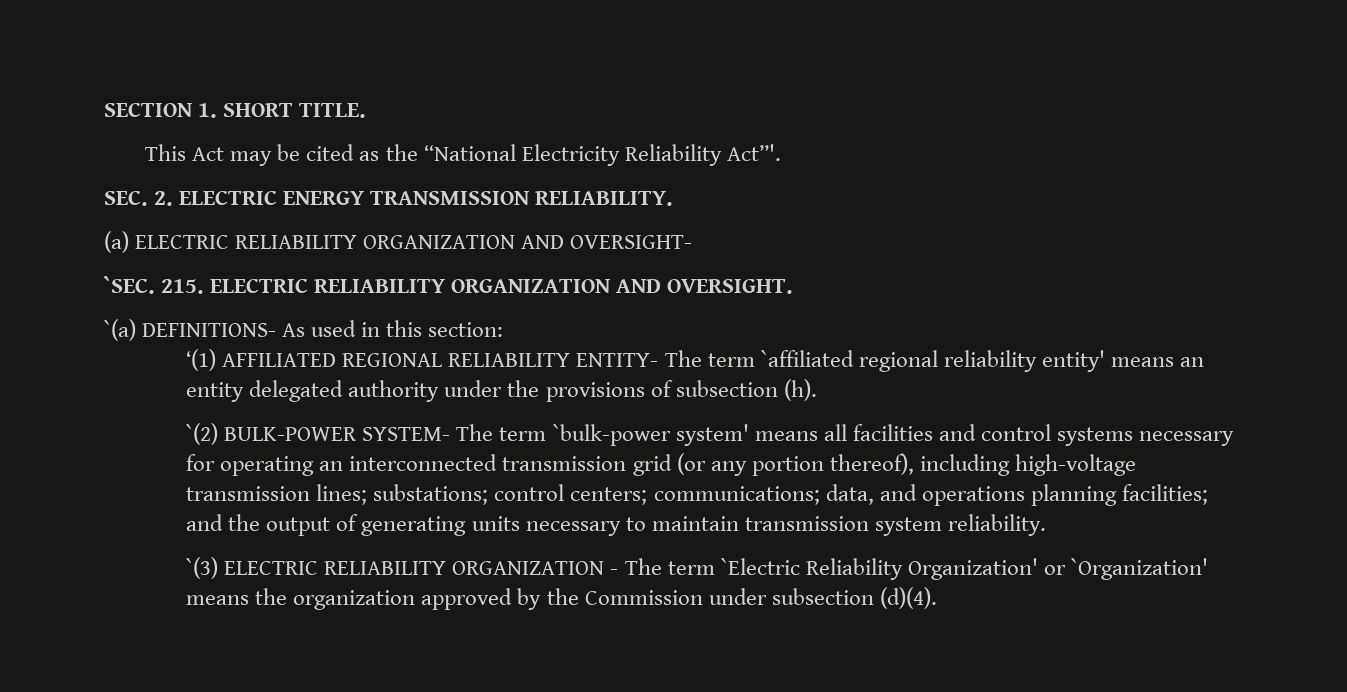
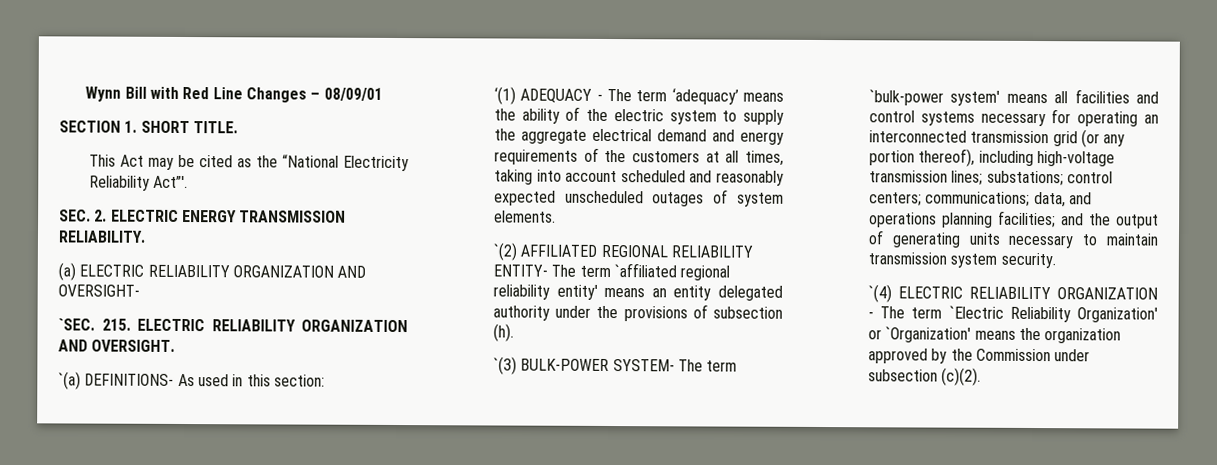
+ Wynn Bill with Red Line Changes – 08/09/01
- ‘(1) AFFILIATED REGIONAL RELIABILITY ENTITY- The term `affiliated regional reliability entity' means an entity delegated authority under the provisions of subsection (h).
+ ‘(1) ADEQUACY - The term ‘adequacy’ means the ability of the electric system to supply the aggregate electrical demand and energy requirements of the customers at all times, taking into account scheduled and reasonably expected unscheduled outages of system elements.
+ `(2) AFFILIATED REGIONAL RELIABILITY ENTITY- The term `affiliated regional reliability entity' means an entity delegated authority under the provisions of subsection (h).
- `(2) BULK-POWER SYSTEM- The term `bulk-power system' means all facilities and control systems necessary for operating an interconnected transmission grid (or any portion thereof), including high-voltage transmission lines;
+ `(3) BULK-POWER SYSTEM- The term `bulk-power system' means all facilities and control systems necessary for operating an interconnected transmission grid (or any portion thereof), including high-voltage transmission lines;
- and the output of generating units necessary to maintain transmission system reliability.
- `(3) ELECTRIC RELIABILITY ORGANIZATION - The term `Electric Reliability Organization' or `Organization' means the organization approved by the Commission under subsection (d)(4).
+ and the output of generating units necessary to maintain transmission system security.
+ `(4) ELECTRIC RELIABILITY ORGANIZATION - The term `Electric Reliability Organization' or `Organization' means the organization approved by the Commission under subsection (c)(2).

